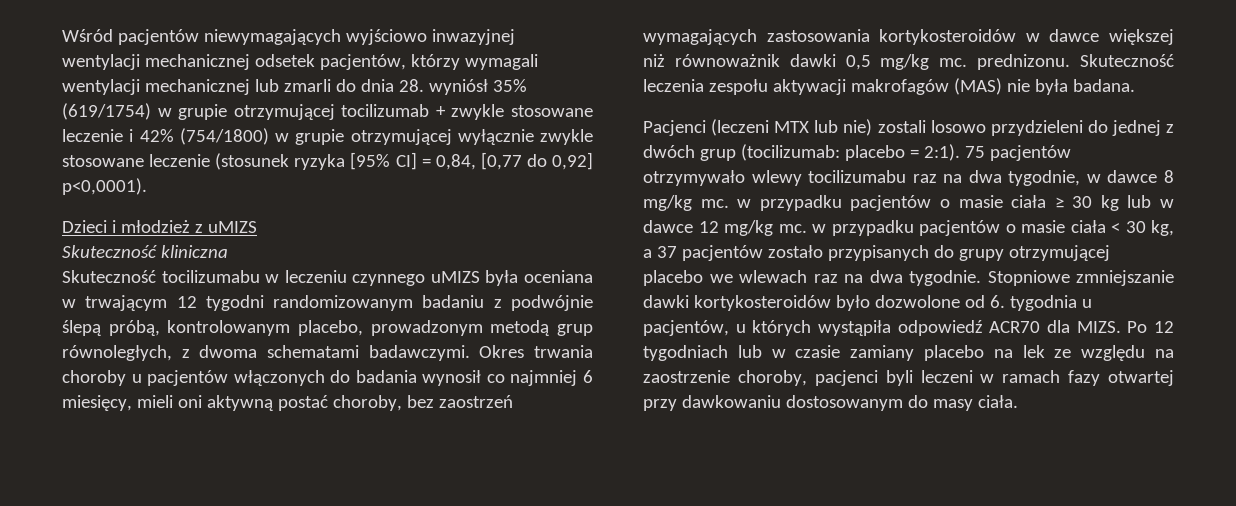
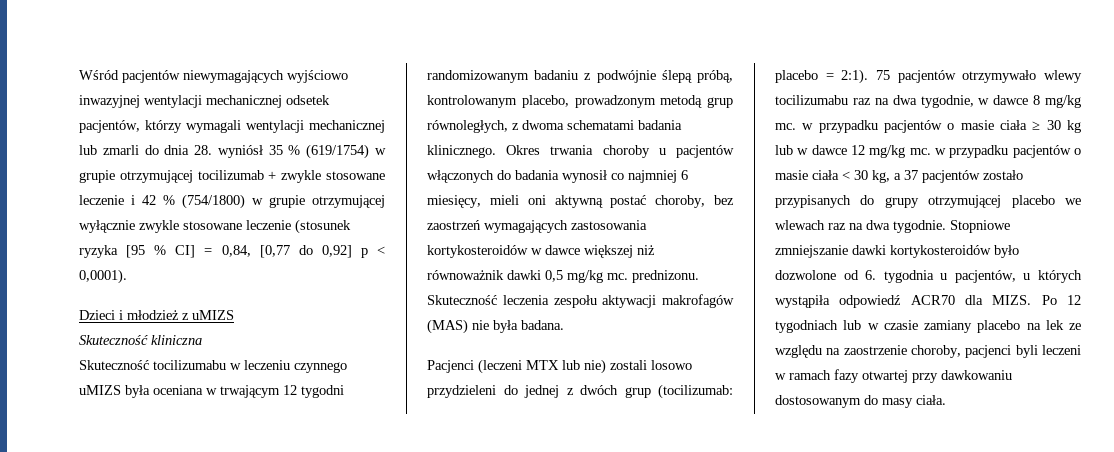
- Wśród pacjentów niewymagających wyjściowo inwazyjnej wentylacji mechanicznej odsetek pacjentów, którzy wymagali wentylacji mechanicznej lub zmarli do dnia 28. wyniósł 35% (619/1754) w grupie otrzymującej tocilizumab + zwykle stosowane leczenie i 42% (754/1800) w grupie otrzymującej wyłącznie zwykle stosowane leczenie (stosunek ryzyka [95% CI] = 0,84, [0,77 do 0,92] p<0,0001).
+ Wśród pacjentów niewymagających wyjściowo inwazyjnej wentylacji mechanicznej odsetek pacjentów, którzy wymagali wentylacji mechanicznej lub zmarli do dnia 28. wyniósł 35 % (619/1754) w grupie otrzymującej tocilizumab + zwykle stosowane leczenie i 42 % (754/1800) w grupie otrzymującej wyłącznie zwykle stosowane leczenie (stosunek ryzyka [95 % CI] = 0,84, [0,77 do 0,92] p < 0,0001).
- Skuteczność tocilizumabu w leczeniu czynnego uMIZS była oceniana w trwającym 12 tygodni randomizowanym badaniu z podwójnie ślepą próbą, kontrolowanym placebo, prowadzonym metodą grup równoległych, z dwoma schematami badawczymi.
+ Skuteczność tocilizumabu w leczeniu czynnego uMIZS była oceniana w trwającym 12 tygodni randomizowanym badaniu z podwójnie ślepą próbą, kontrolowanym placebo, prowadzonym metodą grup równoległych, z dwoma schematami badania klinicznego.

